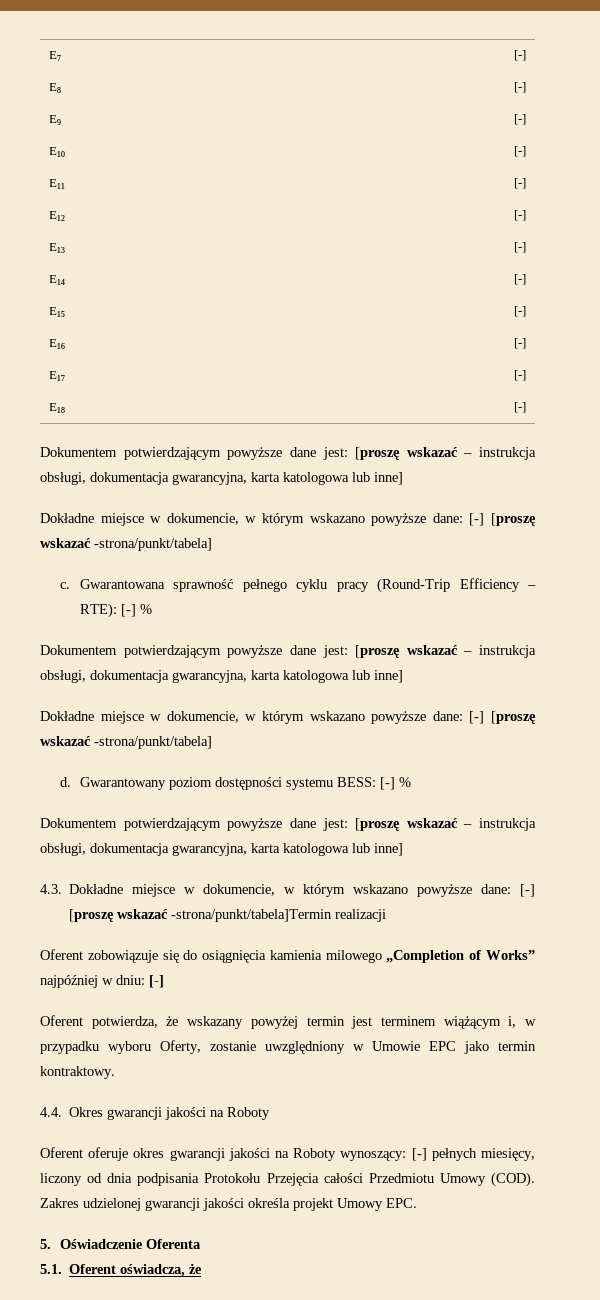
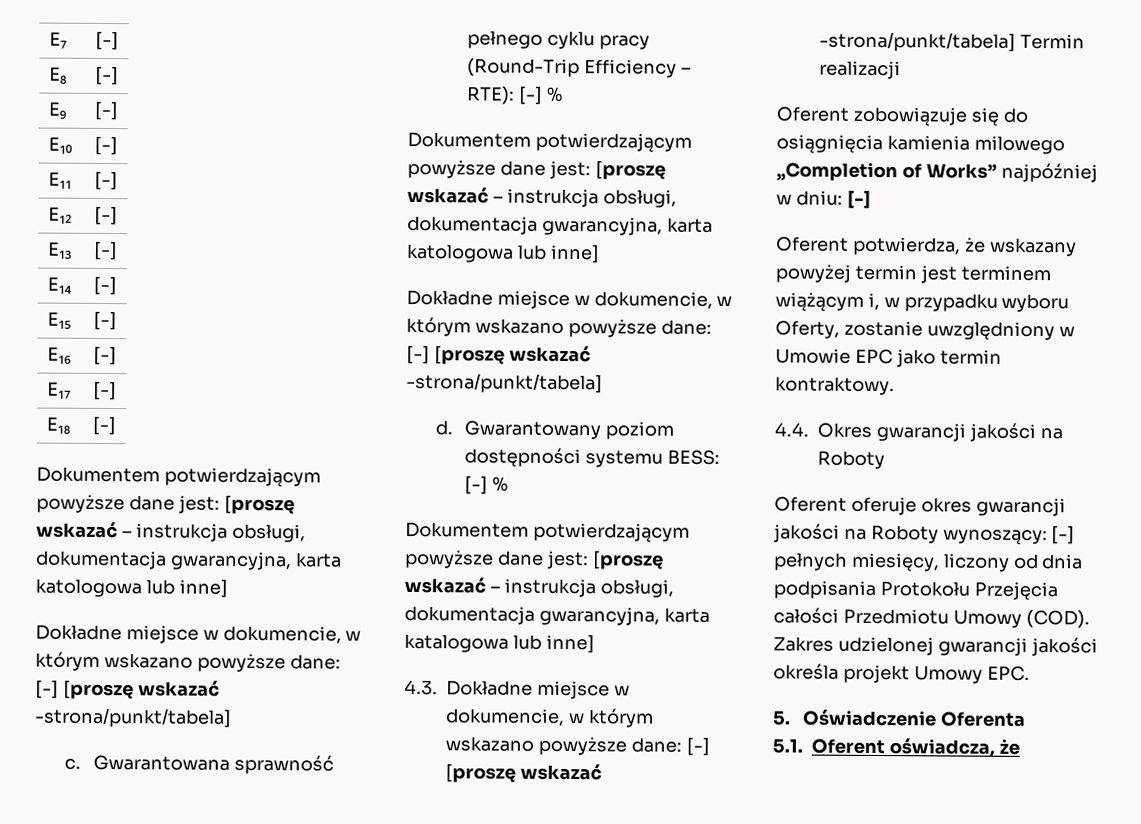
  Gwarantowany poziom dostępności systemu BESS: [-] %
- Dokumentem potwierdzającym powyższe dane jest: [proszę wskazać – instrukcja obsługi, dokumentacja gwarancyjna, karta katologowa lub inne]
+ Dokumentem potwierdzającym powyższe dane jest: [proszę wskazać – instrukcja obsługi, dokumentacja gwarancyjna, karta katalogowa lub inne]
- 4.3. Dokładne miejsce w dokumencie, w którym wskazano powyższe dane: [-] [proszę wskazać -strona/punkt/tabela]Termin realizacji
+ 4.3. Dokładne miejsce w dokumencie, w którym wskazano powyższe dane: [-] [proszę wskazać -strona/punkt/tabela] Termin realizacji

